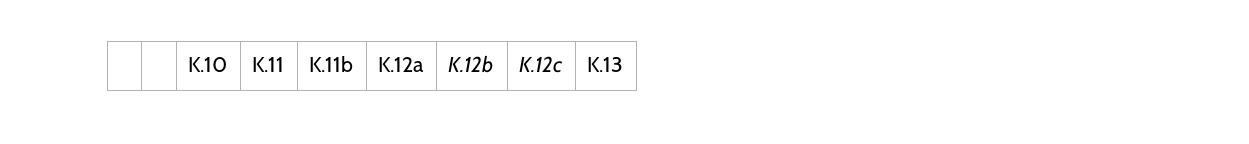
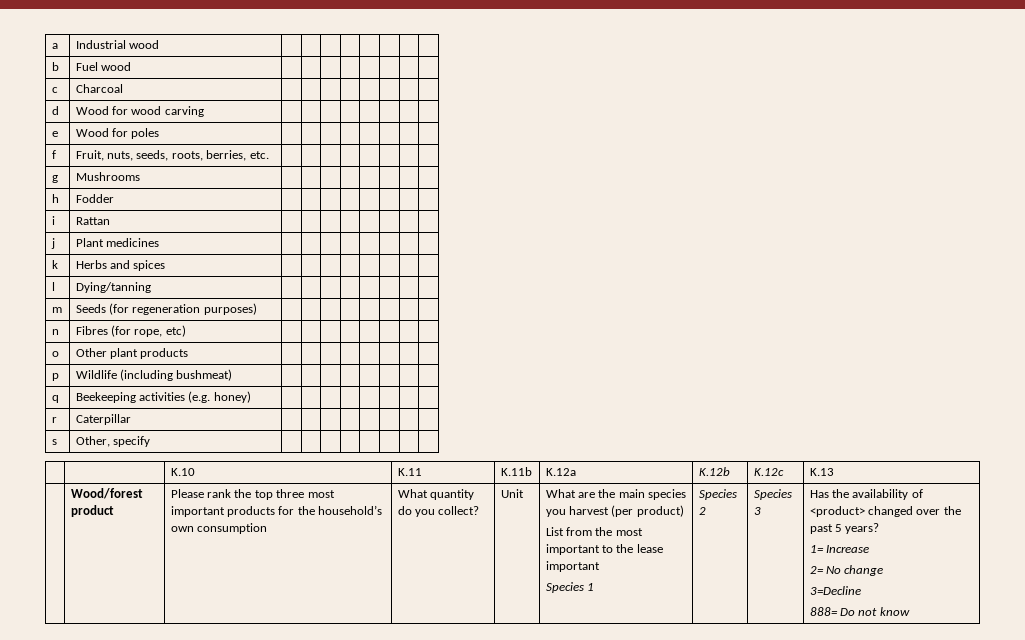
+ a | Industrial wood | | | | | | | |
+ b | Fuel wood | | | | | | | |
+ c | Charcoal | | | | | | | |
+ d | Wood for wood carving | | | | | | | |
+ e | Wood for poles | | | | | | | |
+ f | Fruit, nuts, seeds, roots, berries, etc. | | | | | | | |
+ g | Mushrooms | | | | | | | |
+ h | Fodder | | | | | | | |
+ i | Rattan | | | | | | | |
+ j | Plant medicines | | | | | | | |
+ k | Herbs and spices | | | | | | | |
+ l | Dying/tanning | | | | | | | |
+ m | Seeds (for regeneration purposes) | | | | | | | |
+ n | Fibres (for rope, etc) | | | | | | | |
+ o | Other plant products | | | | | | | |
+ p | Wildlife (including bushmeat) | | | | | | | |
+ q | Beekeeping activities (e.g. honey) | | | | | | | |
+ r | Caterpillar | | | | | | | |
+ s | Other, specify | | | | | | | |
+ Wood/forest product | Please rank the top three most important products for the household’s own consumption | What quantity do you collect? | Unit | What are the main species you harvest (per product)
+ List from the most important to the lease important
+ Species 1 | Species 2 | Species 3 | Has the availability of <product> changed over the past 5 years?
+ 1= Increase
+ 2= No change
+ 3=Decline
+ 888= Do not know

